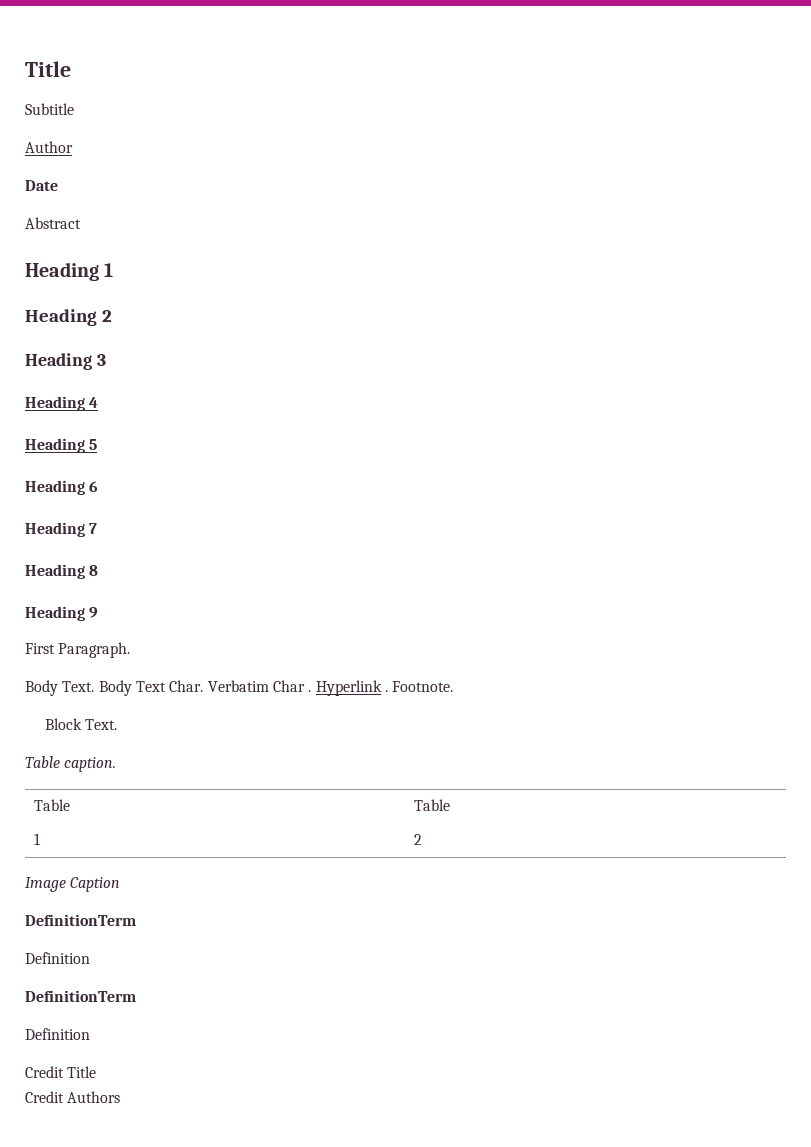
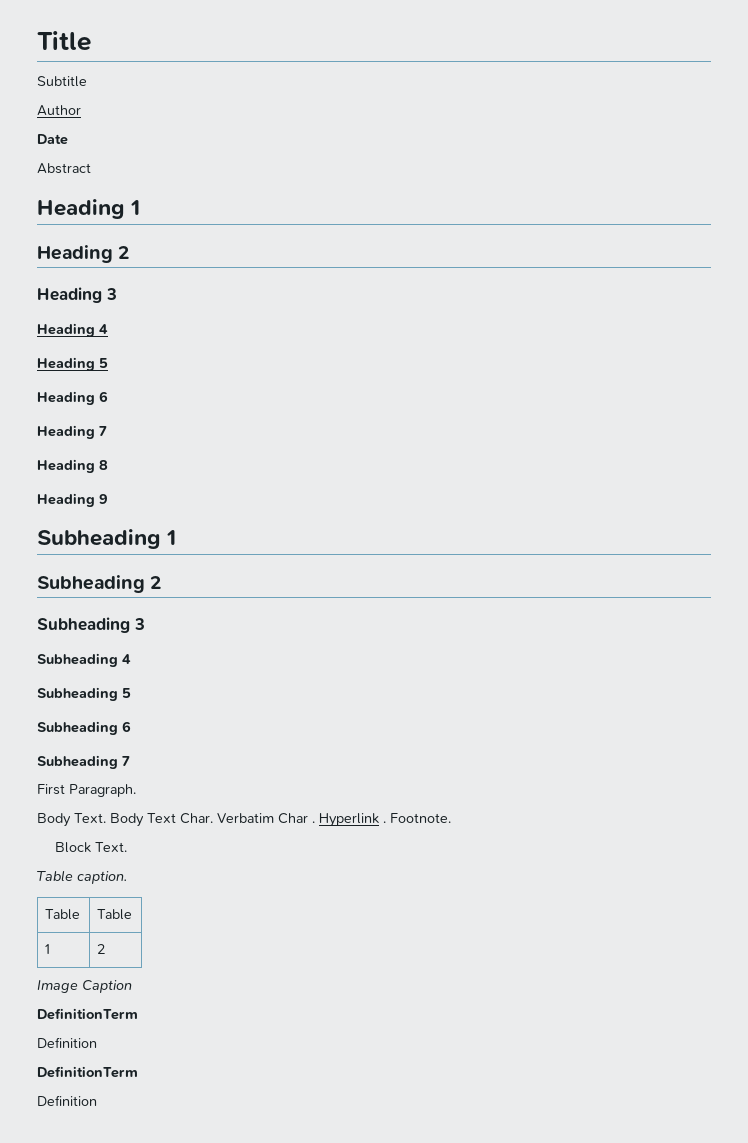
+ Subheading 1
+ Subheading 2
+ Subheading 3
+ Subheading 4
+ Subheading 5
+ Subheading 6
+ Subheading 7
- Credit Title
- Credit Authors

